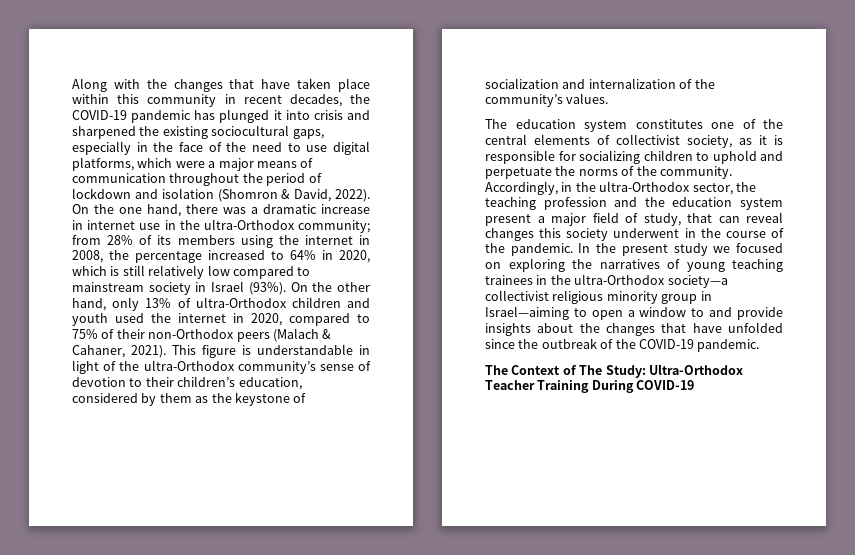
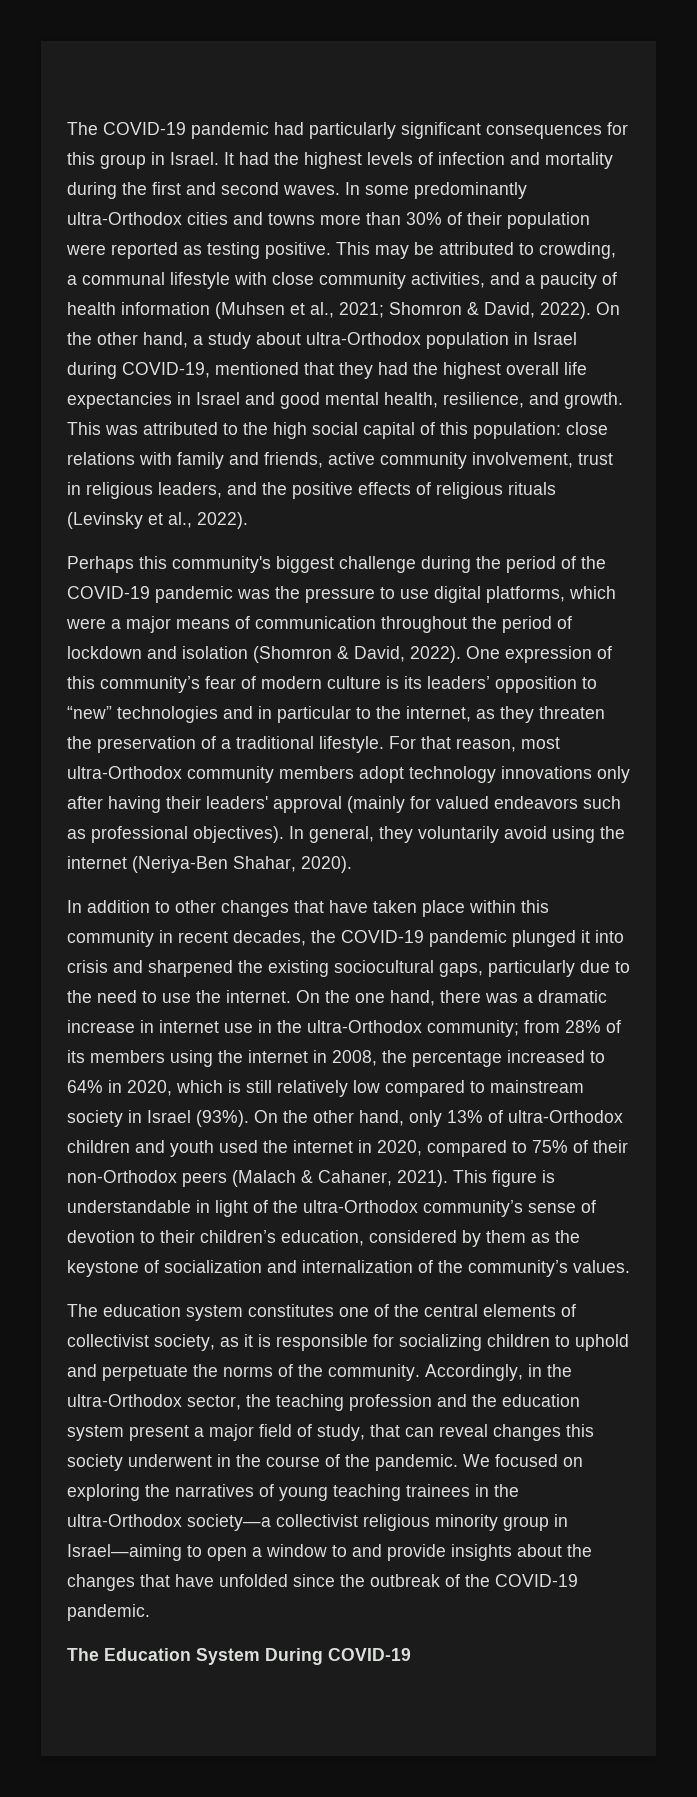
- Along with the changes that have taken place within this community in recent decades, the COVID-19 pandemic has plunged it into crisis and sharpened the existing sociocultural gaps, especially in the face of the need to use digital platforms, which were a major means of communication throughout the period of lockdown and isolation (Shomron & David, 2022).
+ The COVID-19 pandemic had particularly significant consequences for this group in Israel. It had the highest levels of infection and mortality during the first and second waves. In some predominantly ultra-Orthodox cities and towns more than 30% of their population were reported as testing positive. This may be attributed to crowding, a communal lifestyle with close community activities, and a paucity of health information (Muhsen et al., 2021; Shomron & David, 2022). On the other hand, a study about ultra-Orthodox population in Israel during COVID-19, mentioned that they had the highest overall life expectancies in Israel and good mental health, resilience, and growth. This was attributed to the high social capital of this population: close relations with family and friends, active community involvement, trust in religious leaders, and the positive effects of religious rituals (Levinsky et al., 2022).
+ Perhaps this community's biggest challenge during the period of the COVID-19 pandemic was the pressure to use digital platforms, which were a major means of communication throughout the period of lockdown and isolation (Shomron & David, 2022).
+ One expression of this community’s fear of modern culture is its leaders’ opposition to “new” technologies and in particular to the internet, as they threaten the preservation of a traditional lifestyle. For that reason, most ultra-Orthodox community members adopt technology innovations only after having their leaders' approval (mainly for valued endeavors such as professional objectives). In general, they voluntarily avoid using the internet (Neriya-Ben Shahar, 2020).
+ In addition to other changes that have taken place within this community in recent decades, the COVID-19 pandemic plunged it into crisis and sharpened the existing sociocultural gaps, particularly due to the need to use the internet.
- In the present study we focused on exploring the narratives of young teaching trainees in the ultra-Orthodox society—a collectivist religious minority group in Israel—aiming to open a window to and provide insights about the changes that have unfolded since the outbreak of the COVID-19 pandemic.
+ We focused on exploring the narratives of young teaching trainees in the ultra-Orthodox society—a collectivist religious minority group in Israel—aiming to open a window to and provide insights about the changes that have unfolded since the outbreak of the COVID-19 pandemic.
- The Context of The Study: Ultra-Orthodox Teacher Training During COVID-19
+ The Education System During COVID-19

